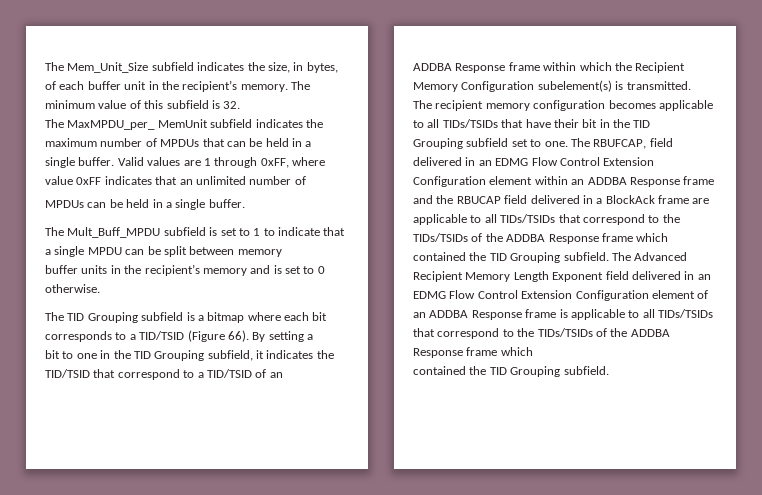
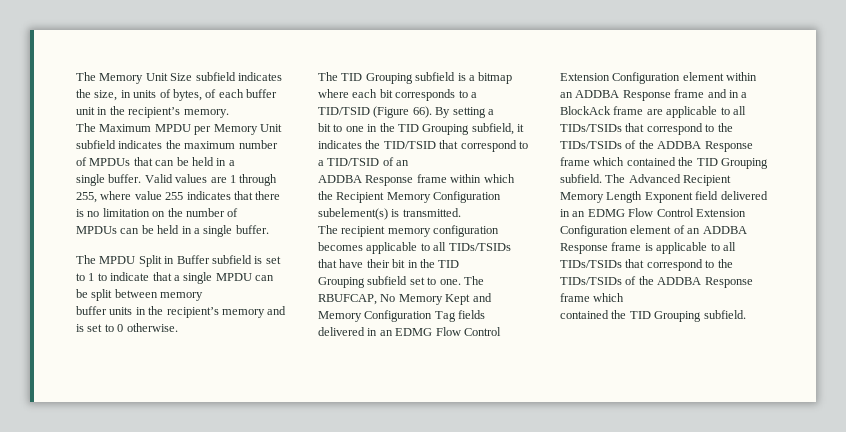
- The Mem_Unit_Size subfield indicates the size, in bytes, of each buffer unit in the recipient’s memory. The minimum value of this subfield is 32.
- The MaxMPDU_per_ MemUnit subfield indicates the maximum number of MPDUs that can be held in a
+ The Memory Unit Size subfield indicates the size, in units of bytes, of each buffer unit in the recipient’s memory.
+ The Maximum MPDU per Memory Unit subfield indicates the maximum number of MPDUs that can be held in a
- Valid values are 1 through 0xFF, where value 0xFF indicates that an unlimited number of
+ Valid values are 1 through 255, where value 255 indicates that there is no limitation on the number of
- The Mult_Buff_MPDU subfield is set to 1 to indicate that a single MPDU can be split between memory
+ The MPDU Split in Buffer subfield is set to 1 to indicate that a single MPDU can be split between memory
- The RBUFCAP, field delivered in an EDMG Flow Control Extension Configuration element within an ADDBA Response frame and the RBUCAP field delivered in a BlockAck frame are applicable to all TIDs/TSIDs that correspond to the TIDs/TSIDs of the ADDBA Response frame which contained the TID Grouping subfield.
+ The RBUFCAP, No Memory Kept and Memory Configuration Tag fields delivered in an EDMG Flow Control Extension Configuration element within an ADDBA Response frame and in a BlockAck frame are applicable to all TIDs/TSIDs that correspond to the TIDs/TSIDs of the ADDBA Response frame which contained the TID Grouping subfield.

